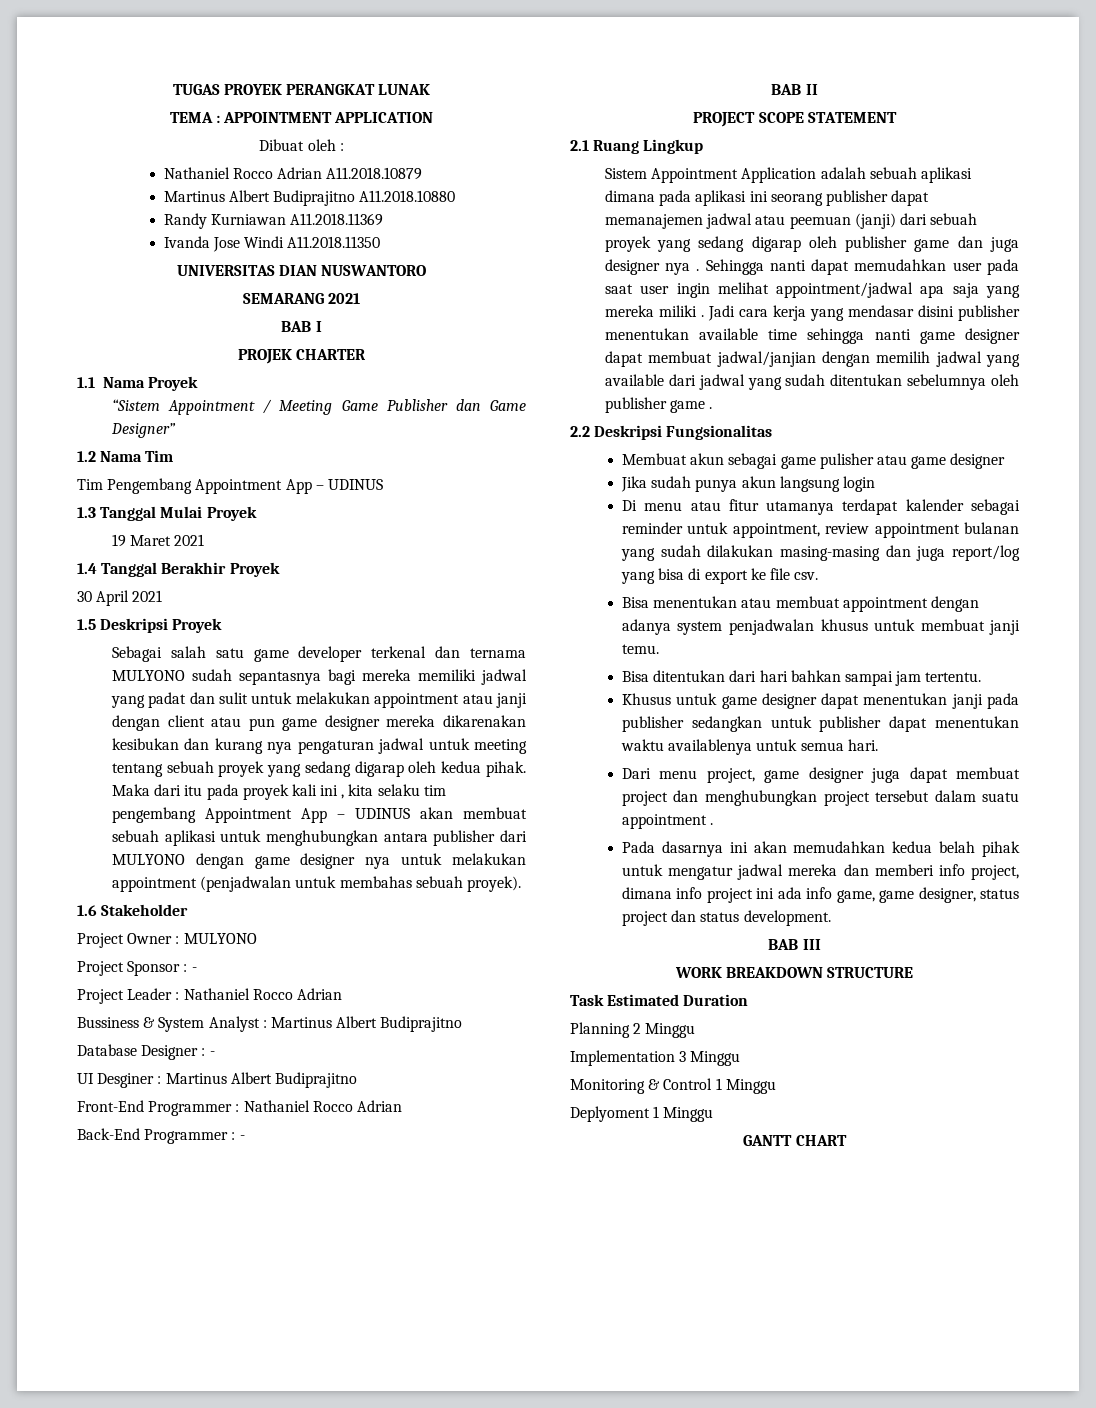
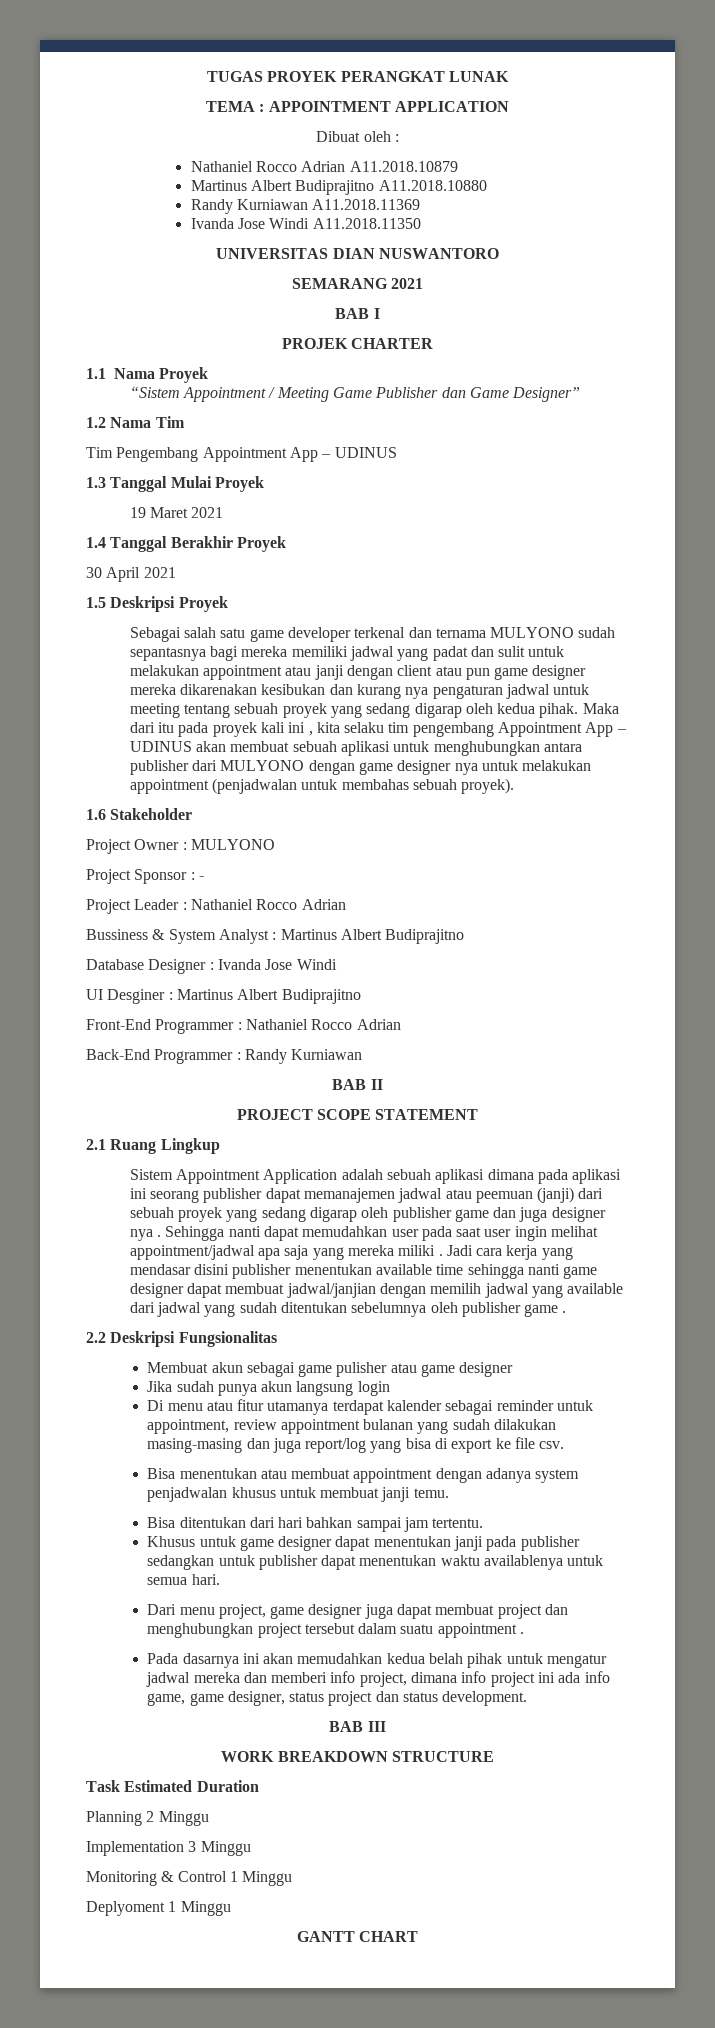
- Database Designer : -
+ Database Designer : Ivanda Jose Windi
- Back-End Programmer : -
+ Back-End Programmer : Randy Kurniawan

